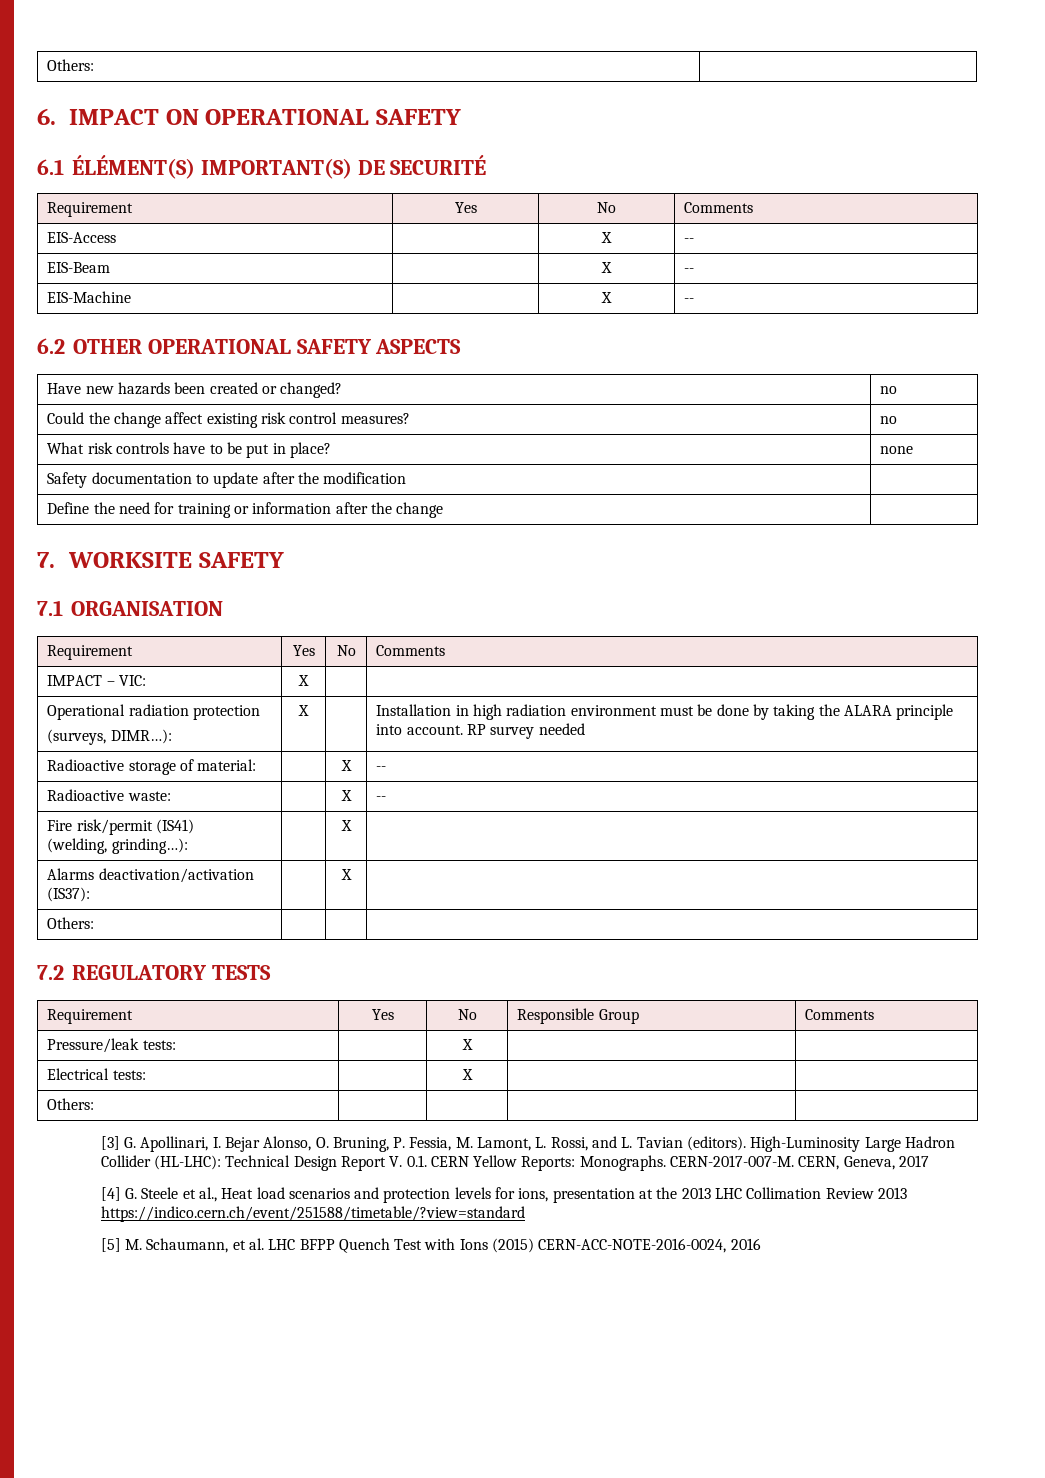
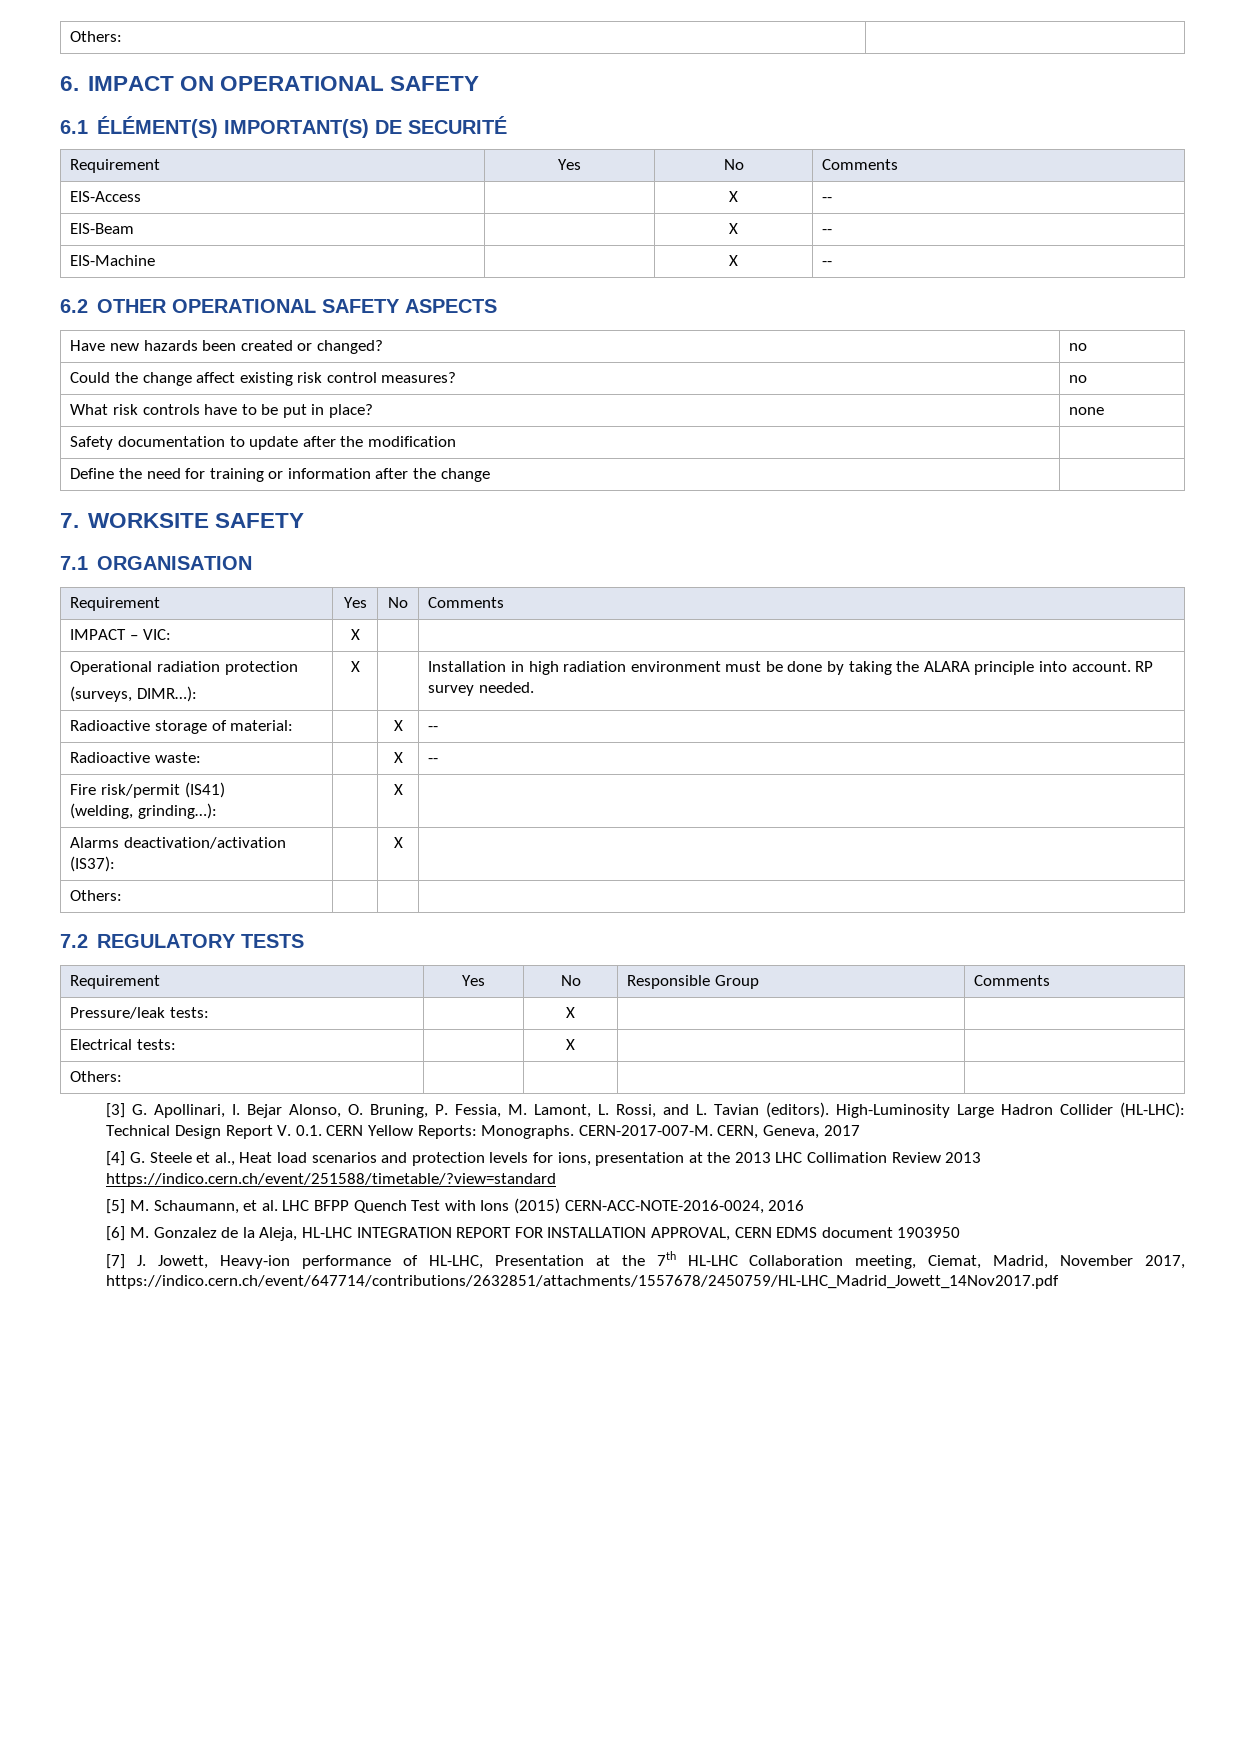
  Operational radiation protection
- (surveys, DIMR…): | X | | Installation in high radiation environment must be done by taking the ALARA principle into account. RP survey needed
+ (surveys, DIMR…): | X | | Installation in high radiation environment must be done by taking the ALARA principle into account. RP survey needed.
+ [6] M. Gonzalez de la Aleja, HL-LHC INTEGRATION REPORT FOR INSTALLATION APPROVAL, CERN EDMS document 1903950
+ [7] J. Jowett, Heavy-ion performance of HL-LHC, Presentation at the 7th HL-LHC Collaboration meeting, Ciemat, Madrid, November 2017, https://indico.cern.ch/event/647714/contributions/2632851/attachments/1557678/2450759/HL-LHC_Madrid_Jowett_14Nov2017.pdf

